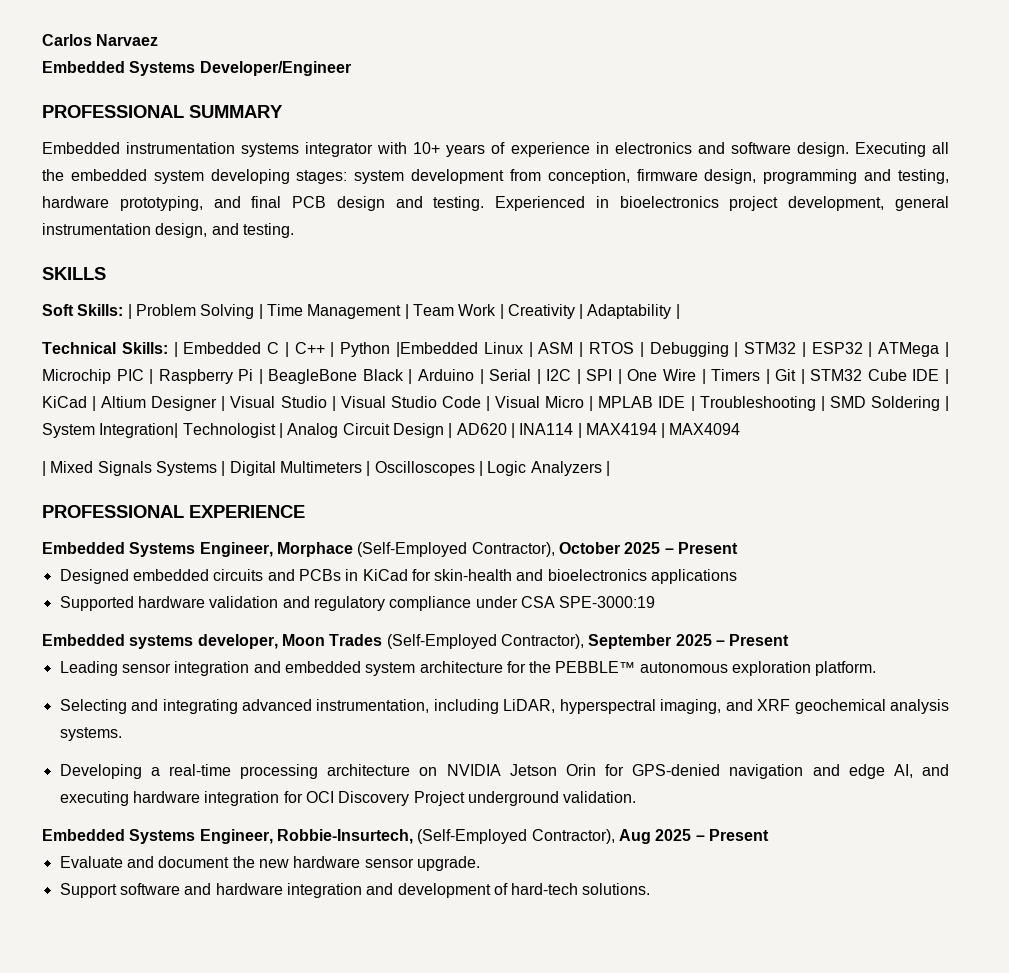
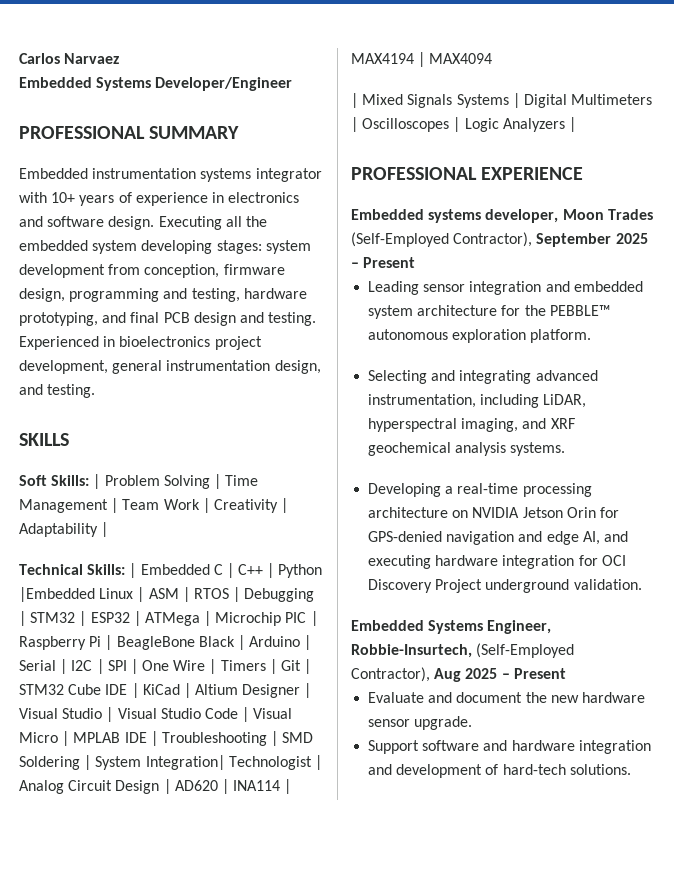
- Embedded Systems Engineer, Morphace (Self-Employed Contractor), October 2025 – Present
- Designed embedded circuits and PCBs in KiCad for skin-health and bioelectronics applications
- Supported hardware validation and regulatory compliance under CSA SPE-3000:19

